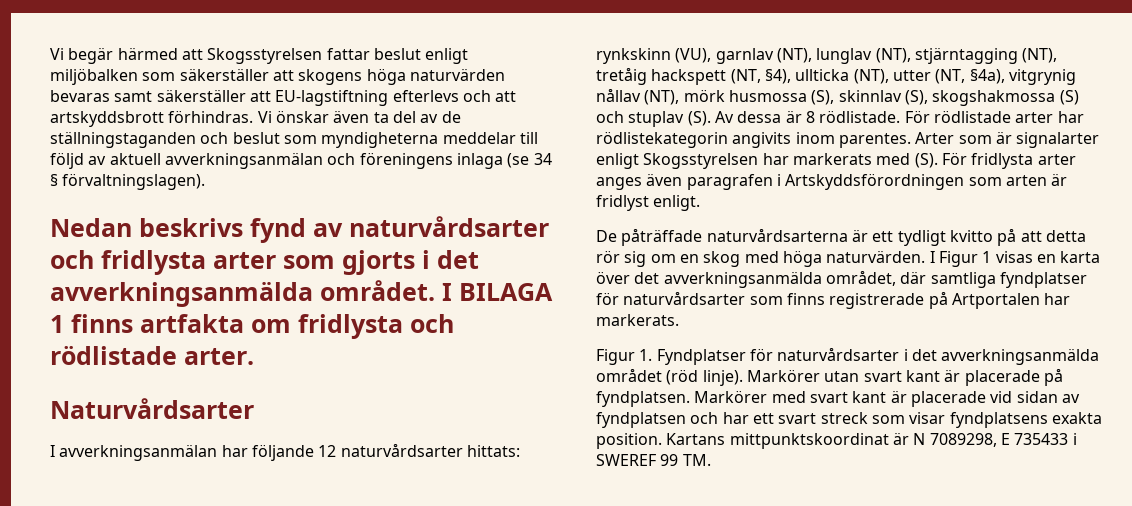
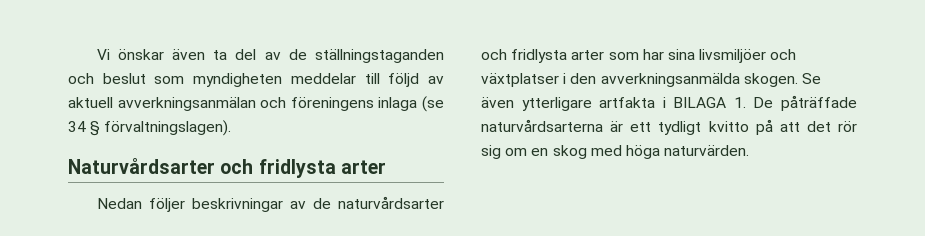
- Vi begär härmed att Skogsstyrelsen fattar beslut enligt miljöbalken som säkerställer att skogens höga naturvärden bevaras samt säkerställer att EU-lagstiftning efterlevs och att artskyddsbrott förhindras. Vi önskar även ta del av de ställningstaganden och beslut som myndigheterna meddelar till följd av aktuell avverkningsanmälan och föreningens inlaga (se 34 § förvaltningslagen).
+ Vi önskar även ta del av de ställningstaganden och beslut som myndigheten meddelar till följd av aktuell avverkningsanmälan och föreningens inlaga (se 34 § förvaltningslagen).
- Nedan beskrivs fynd av naturvårdsarter och fridlysta arter som gjorts i det avverkningsanmälda området. I BILAGA 1 finns artfakta om fridlysta och rödlistade arter.
- Naturvårdsarter
- I avverkningsanmälan har följande 12 naturvårdsarter hittats: rynkskinn (VU), garnlav (NT), lunglav (NT), stjärntagging (NT), tretåig hackspett (NT, §4), ullticka (NT), utter (NT, §4a), vitgrynig nållav (NT), mörk husmossa (S), skinnlav (S), skogshakmossa (S) och stuplav (S). Av dessa är 8 rödlistade. För rödlistade arter har rödlistekategorin angivits inom parentes. Arter som är signalarter enligt Skogsstyrelsen har markerats med (S). För fridlysta arter anges även paragrafen i Artskyddsförordningen som arten är fridlyst enligt.
- De påträffade naturvårdsarterna är ett tydligt kvitto på att detta rör sig om en skog med höga naturvärden. I Figur 1 visas en karta över det avverkningsanmälda området, där samtliga fyndplatser för naturvårdsarter som finns registrerade på Artportalen har markerats.
- Figur 1. Fyndplatser för naturvårdsarter i det avverkningsanmälda området (röd linje). Markörer utan svart kant är placerade på fyndplatsen. Markörer med svart kant är placerade vid sidan av fyndplatsen och har ett svart streck som visar fyndplatsens exakta position. Kartans mittpunktskoordinat är N 7089298, E 735433 i SWEREF 99 TM.
+ Naturvårdsarter och fridlysta arter
+ Nedan följer beskrivningar av de naturvårdsarter och fridlysta arter som har sina livsmiljöer och växtplatser i den avverkningsanmälda skogen. Se även ytterligare artfakta i BILAGA 1. De påträffade naturvårdsarterna är ett tydligt kvitto på att det rör sig om en skog med höga naturvärden.

